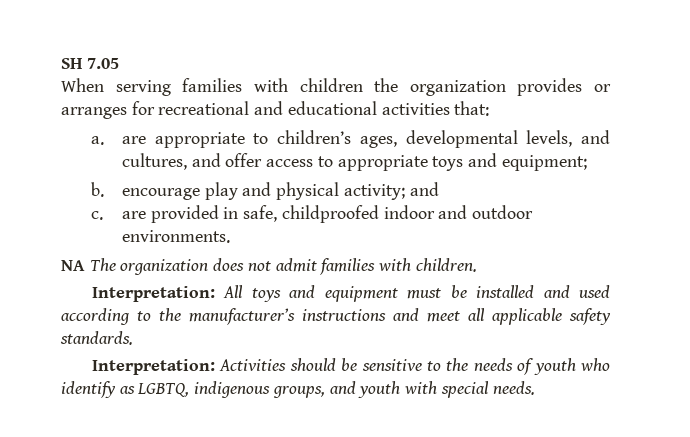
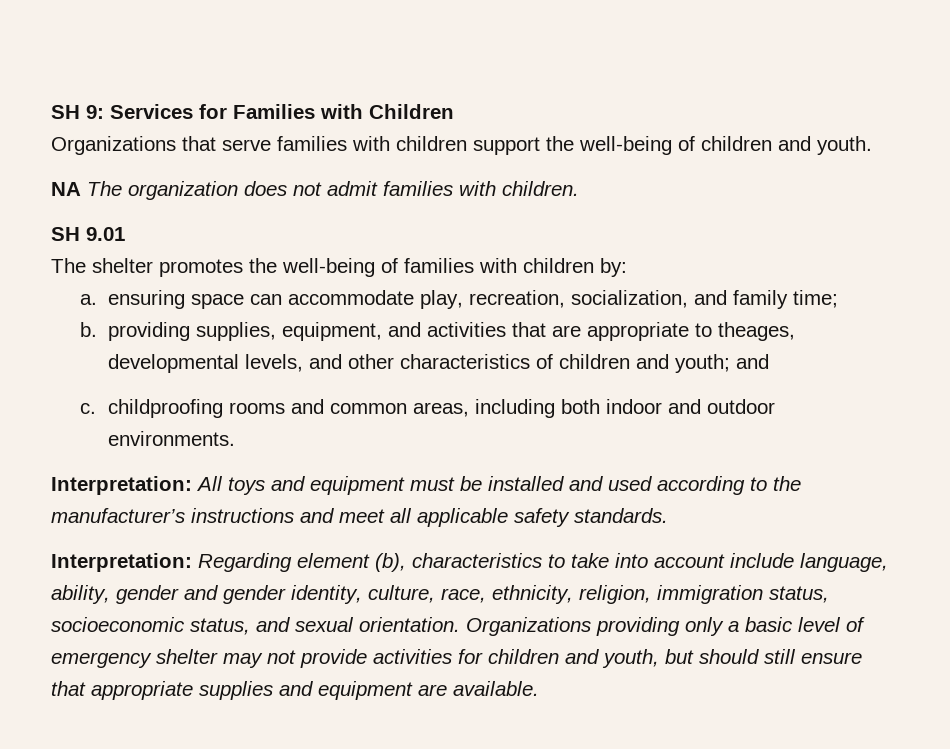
- SH 7.05
- When serving families with children the organization provides or arranges for recreational and educational activities that:
- a. are appropriate to children’s ages, developmental levels, and cultures, and offer access to appropriate toys and equipment;
- b. encourage play and physical activity; and
- c. are provided in safe, childproofed indoor and outdoor environments.
+ SH 9: Services for Families with Children
+ Organizations that serve families with children support the well-being of children and youth.
+ SH 9.01
+ The shelter promotes the well-being of families with children by:
+ a. ensuring space can accommodate play, recreation, socialization, and family time;
+ b. providing supplies, equipment, and activities that are appropriate to theages, developmental levels, and other characteristics of children and youth; and
+ c. childproofing rooms and common areas, including both indoor and outdoor environments.
- Interpretation: Activities should be sensitive to the needs of youth who identify as LGBTQ, indigenous groups, and youth with special needs.
+ Interpretation: Regarding element (b), characteristics to take into account include language, ability, gender and gender identity, culture, race, ethnicity, religion, immigration status, socioeconomic status, and sexual orientation. Organizations providing only a basic level of emergency shelter may not provide activities for children and youth, but should still ensure that appropriate supplies and equipment are available.

